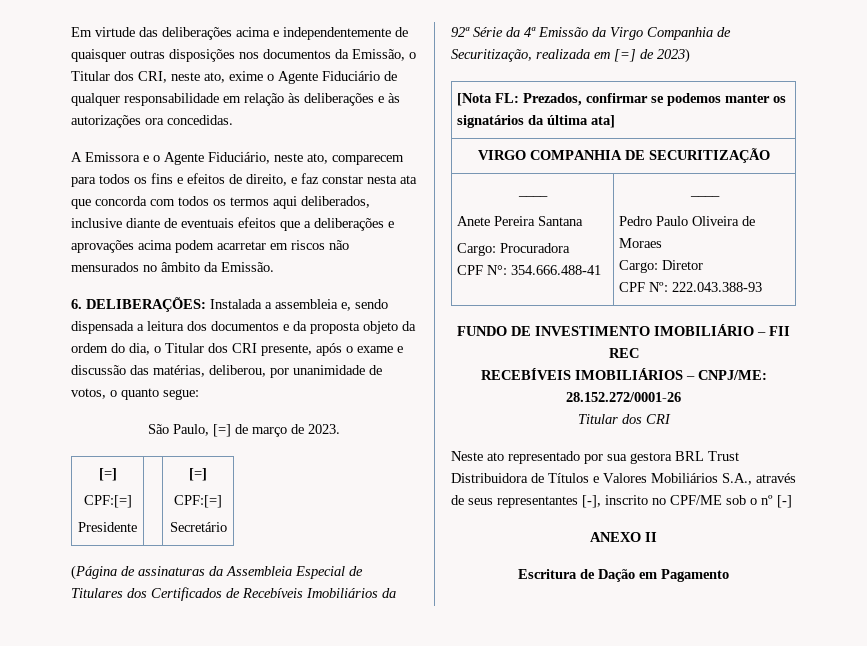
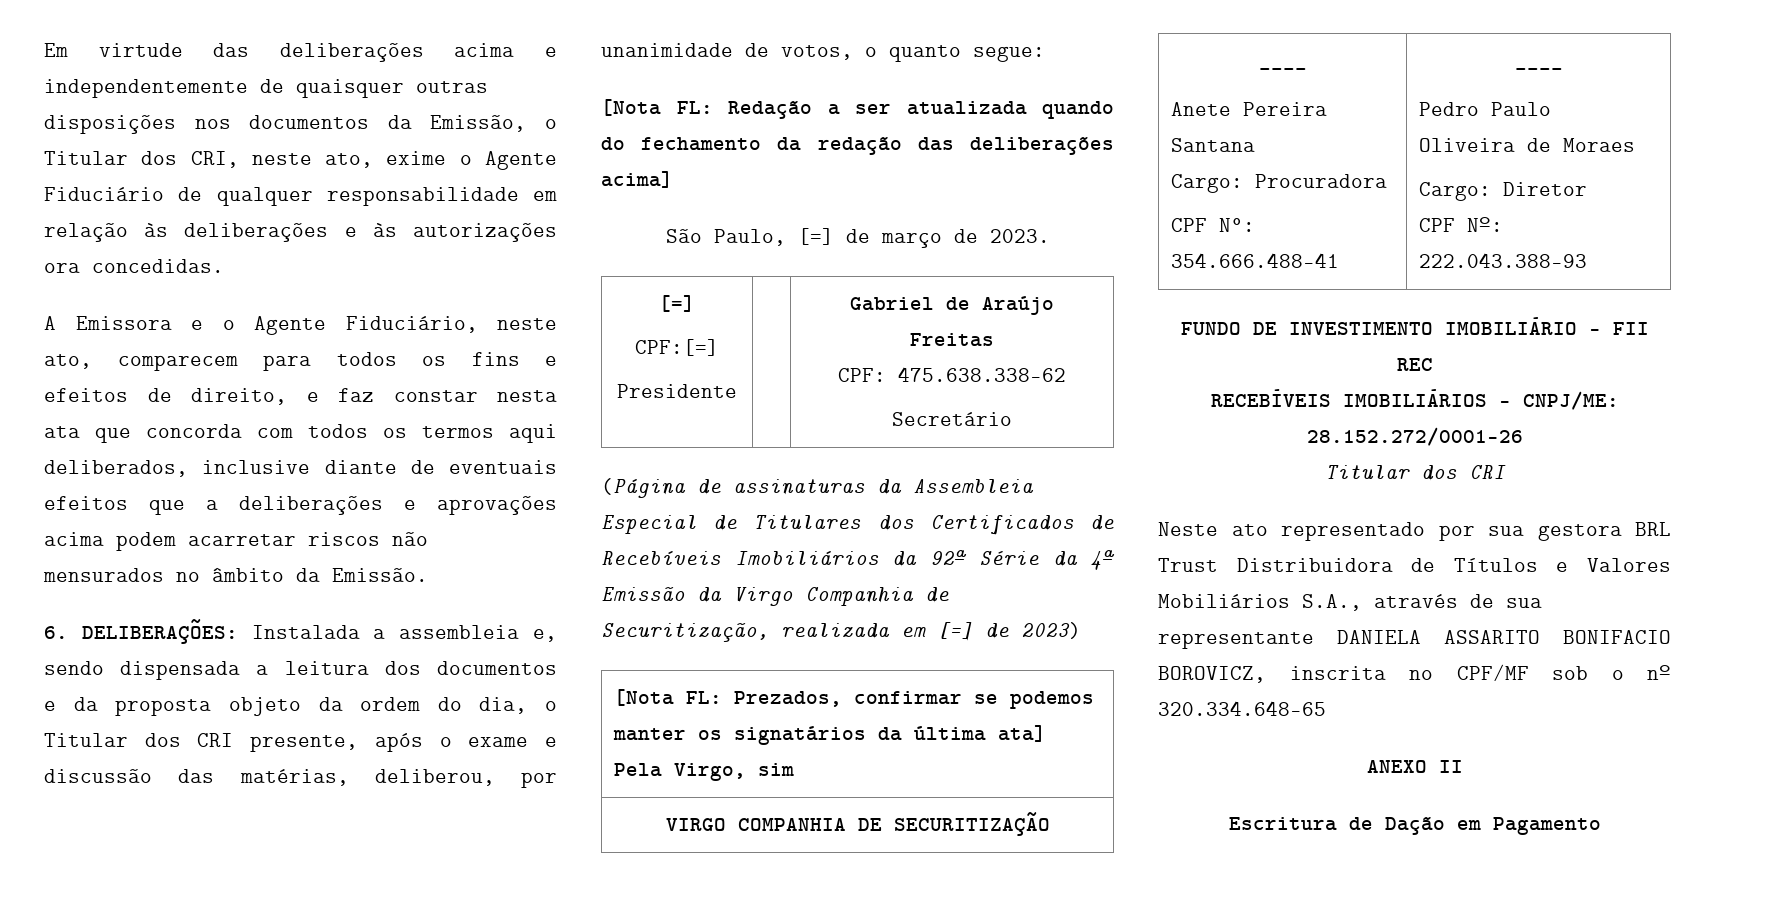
- A Emissora e o Agente Fiduciário, neste ato, comparecem para todos os fins e efeitos de direito, e faz constar nesta ata que concorda com todos os termos aqui deliberados, inclusive diante de eventuais efeitos que a deliberações e aprovações acima podem acarretar em riscos não mensurados no âmbito da Emissão.
+ A Emissora e o Agente Fiduciário, neste ato, comparecem para todos os fins e efeitos de direito, e faz constar nesta ata que concorda com todos os termos aqui deliberados, inclusive diante de eventuais efeitos que a deliberações e aprovações acima podem acarretar riscos não mensurados no âmbito da Emissão.
+ [Nota FL: Redação a ser atualizada quando do fechamento da redação das deliberações acima]
  São Paulo, [=] de março de 2023.
  [=]
  CPF:[=]
- Presidente | | [=]
- CPF:[=]
+ Presidente | | Gabriel de Araújo Freitas
+ CPF: 475.638.338-62
- [Nota FL: Prezados, confirmar se podemos manter os signatários da última ata]
+ [Nota FL: Prezados, confirmar se podemos manter os signatários da última ata] Pela Virgo, sim
- Neste ato representado por sua gestora BRL Trust Distribuidora de Títulos e Valores Mobiliários S.A., através de seus representantes [-], inscrito no CPF/ME sob o nº [-]
+ Neste ato representado por sua gestora BRL Trust Distribuidora de Títulos e Valores Mobiliários S.A., através de sua representante DANIELA ASSARITO BONIFACIO BOROVICZ, inscrita no CPF/MF sob o nº 320.334.648-65

